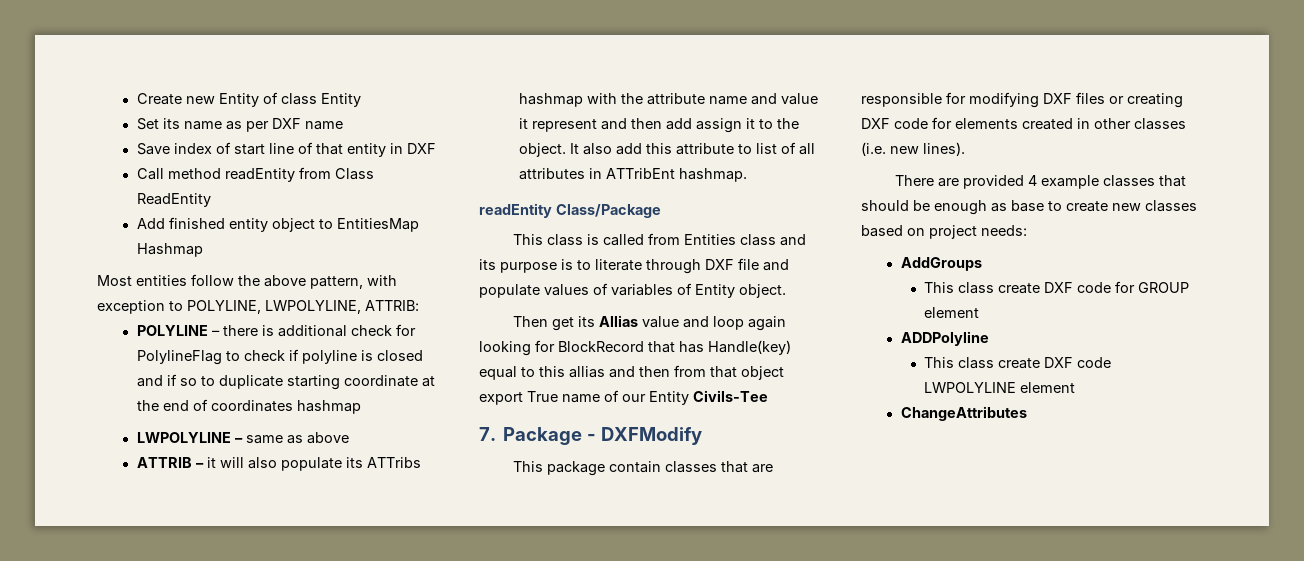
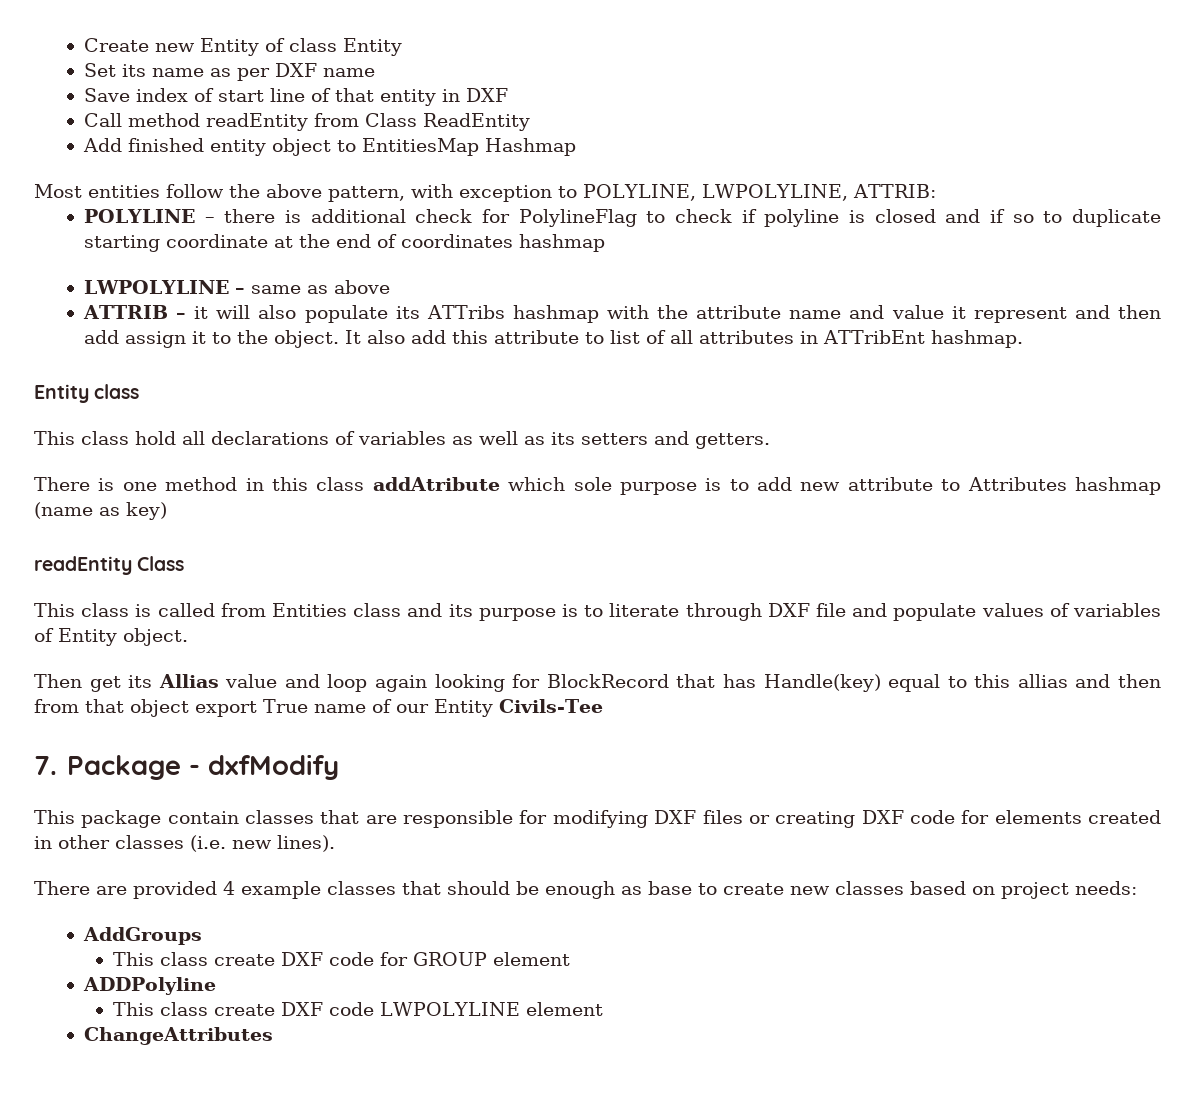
- readEntity Class/Package
+ Entity class
+ This class hold all declarations of variables as well as its setters and getters.
+ There is one method in this class addAtribute which sole purpose is to add new attribute to Attributes hashmap (name as key)
+ readEntity Class
- 7. Package - DXFModify
+ 7. Package - dxfModify

